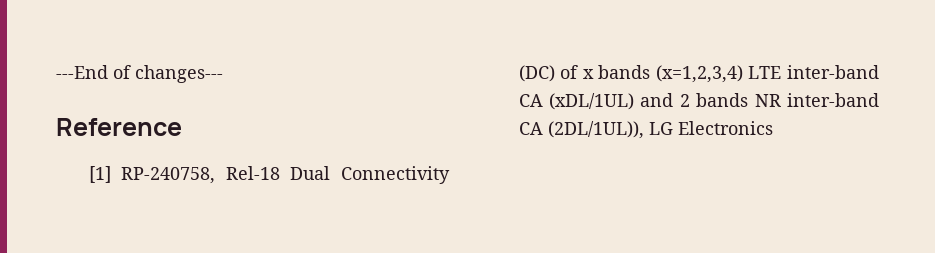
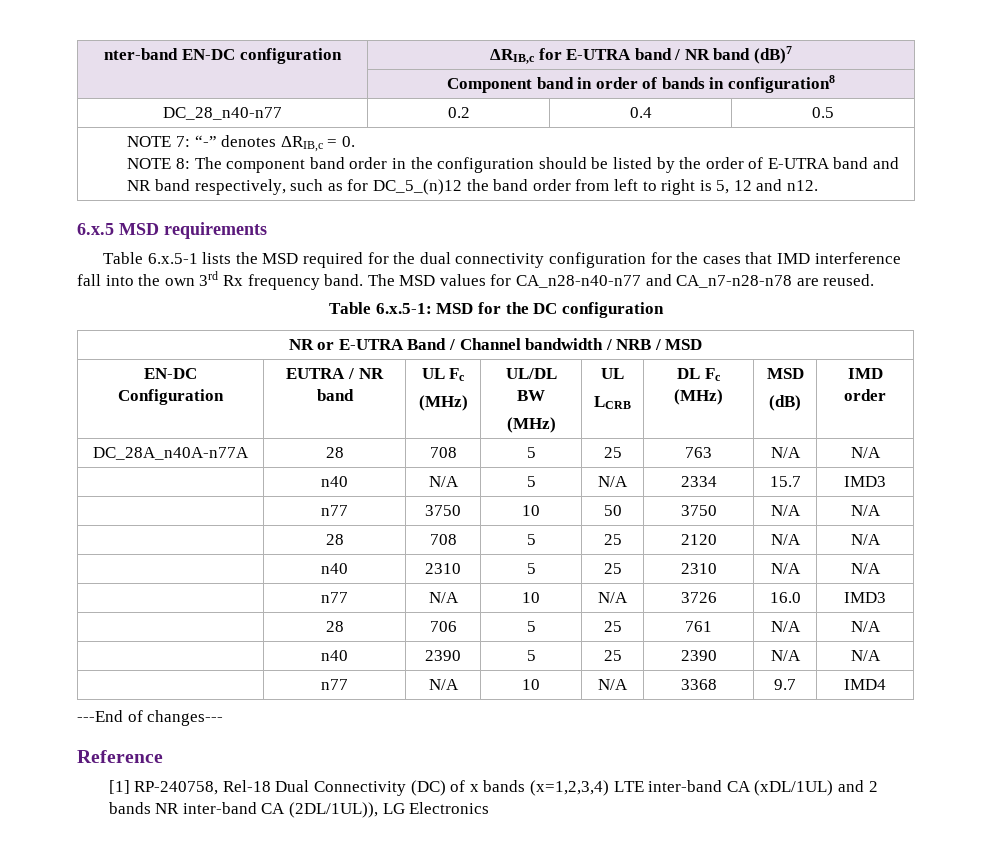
+ nter-band EN-DC configuration | ΔRIB,c for E-UTRA band / NR band (dB)7
+ | Component band in order of bands in configuration8
+ DC_28_n40-n77 | 0.2 | 0.4 | 0.5
+ NOTE 7: “-” denotes ΔRIB,c = 0.
+ NOTE 8: The component band order in the configuration should be listed by the order of E-UTRA band and NR band respectively, such as for DC_5_(n)12 the band order from left to right is 5, 12 and n12.
+ 6.x.5 MSD requirements
+ Table 6.x.5-1 lists the MSD required for the dual connectivity configuration for the cases that IMD interference fall into the own 3rd Rx frequency band. The MSD values for CA_n28-n40-n77 and CA_n7-n28-n78 are reused.
+ Table 6.x.5-1: MSD for the DC configuration
+ NR or E-UTRA Band / Channel bandwidth / NRB / MSD
+ EN-DC Configuration | EUTRA / NR band | UL Fc
+ (MHz) | UL/DL BW
+ (MHz) | UL
+ LCRB | DL Fc (MHz) | MSD
+ (dB) | IMD order
+ DC_28A_n40A-n77A | 28 | 708 | 5 | 25 | 763 | N/A | N/A
+ | n40 | N/A | 5 | N/A | 2334 | 15.7 | IMD3
+ | n77 | 3750 | 10 | 50 | 3750 | N/A | N/A
+ | 28 | 708 | 5 | 25 | 2120 | N/A | N/A
+ | n40 | 2310 | 5 | 25 | 2310 | N/A | N/A
+ | n77 | N/A | 10 | N/A | 3726 | 16.0 | IMD3
+ | 28 | 706 | 5 | 25 | 761 | N/A | N/A
+ | n40 | 2390 | 5 | 25 | 2390 | N/A | N/A
+ | n77 | N/A | 10 | N/A | 3368 | 9.7 | IMD4

